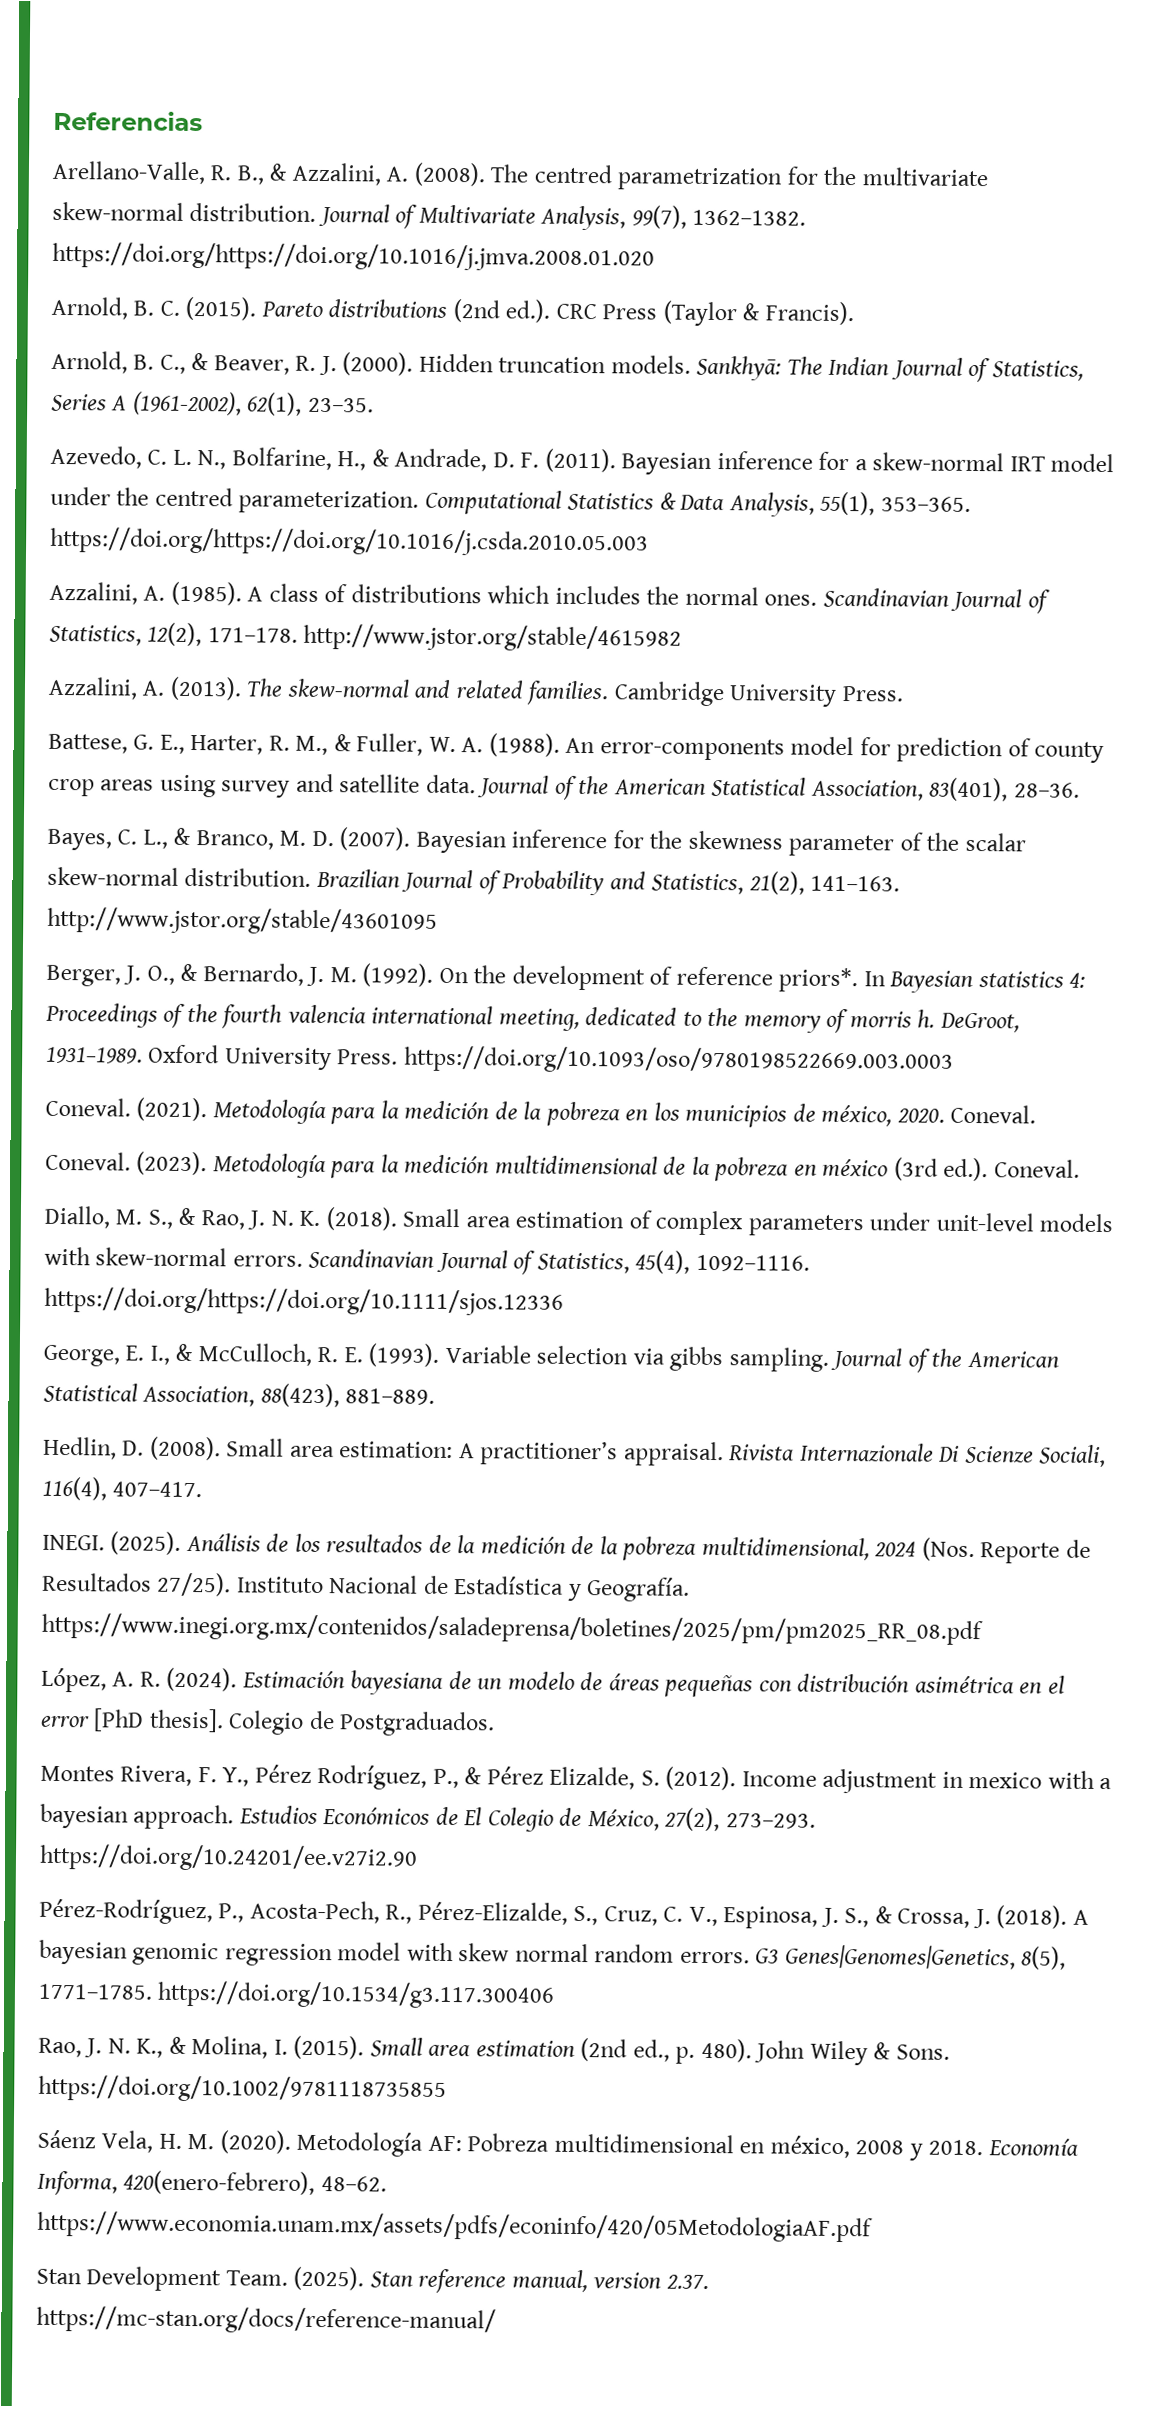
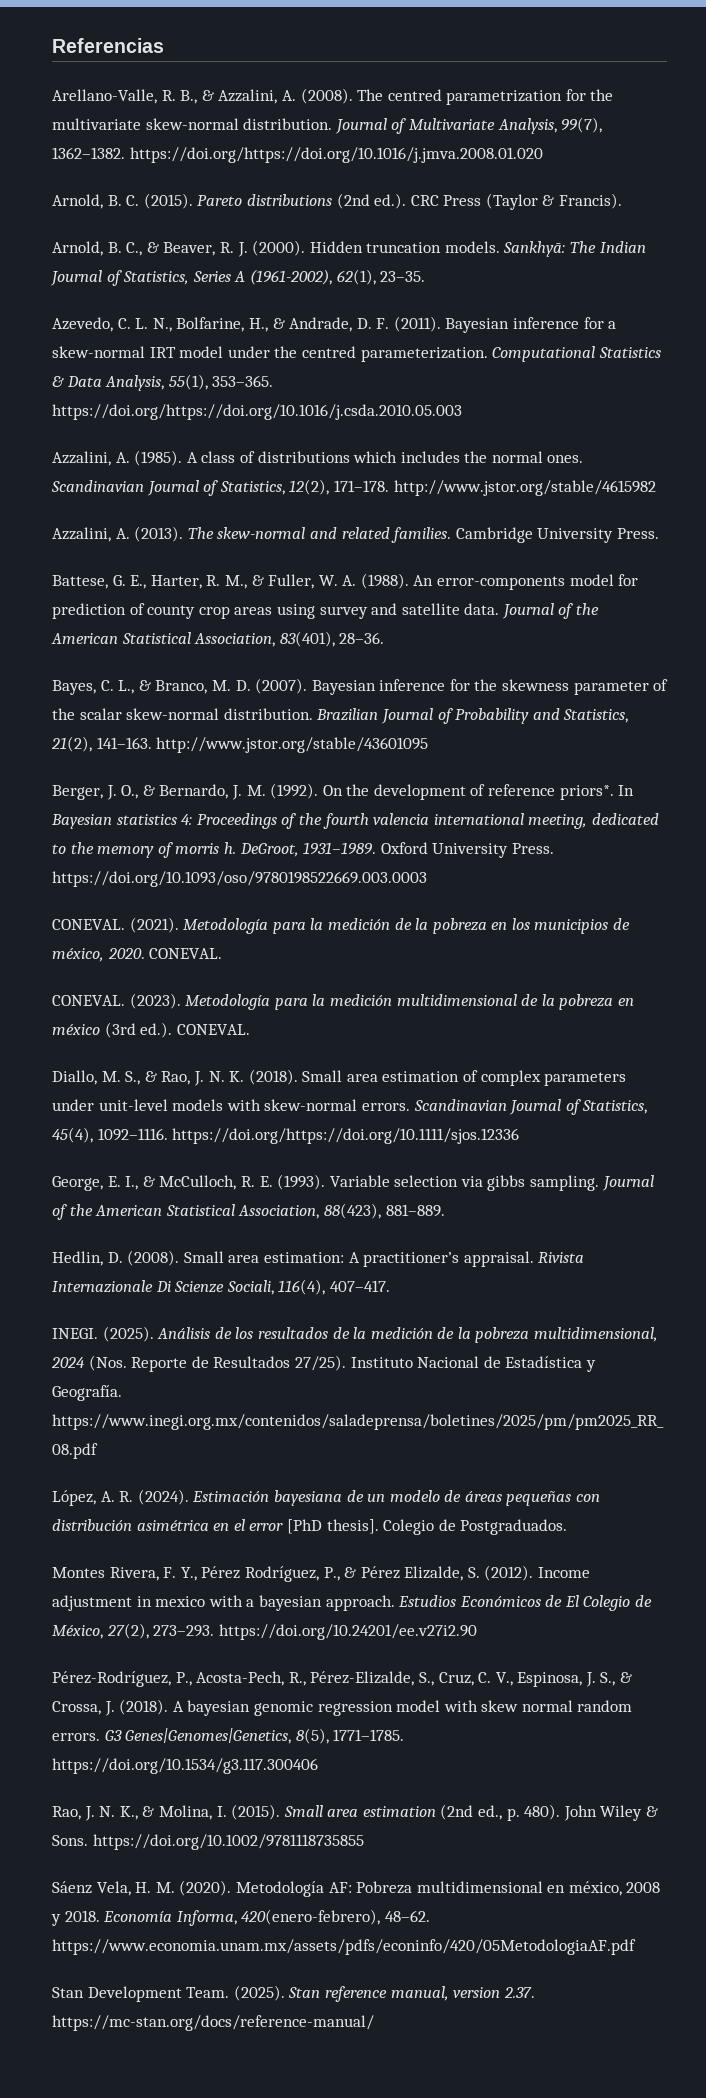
  Oxford University Press. https://doi.org/10.1093/oso/9780198522669.003.0003
- Coneval.
+ CONEVAL.
- Metodología para la medición de la pobreza en los municipios de méxico, 2020. Coneval.
- Coneval.
+ Metodología para la medición de la pobreza en los municipios de méxico, 2020. CONEVAL.
+ CONEVAL.
- Metodología para la medición multidimensional de la pobreza en méxico (3rd ed.). Coneval.
+ Metodología para la medición multidimensional de la pobreza en méxico (3rd ed.). CONEVAL.

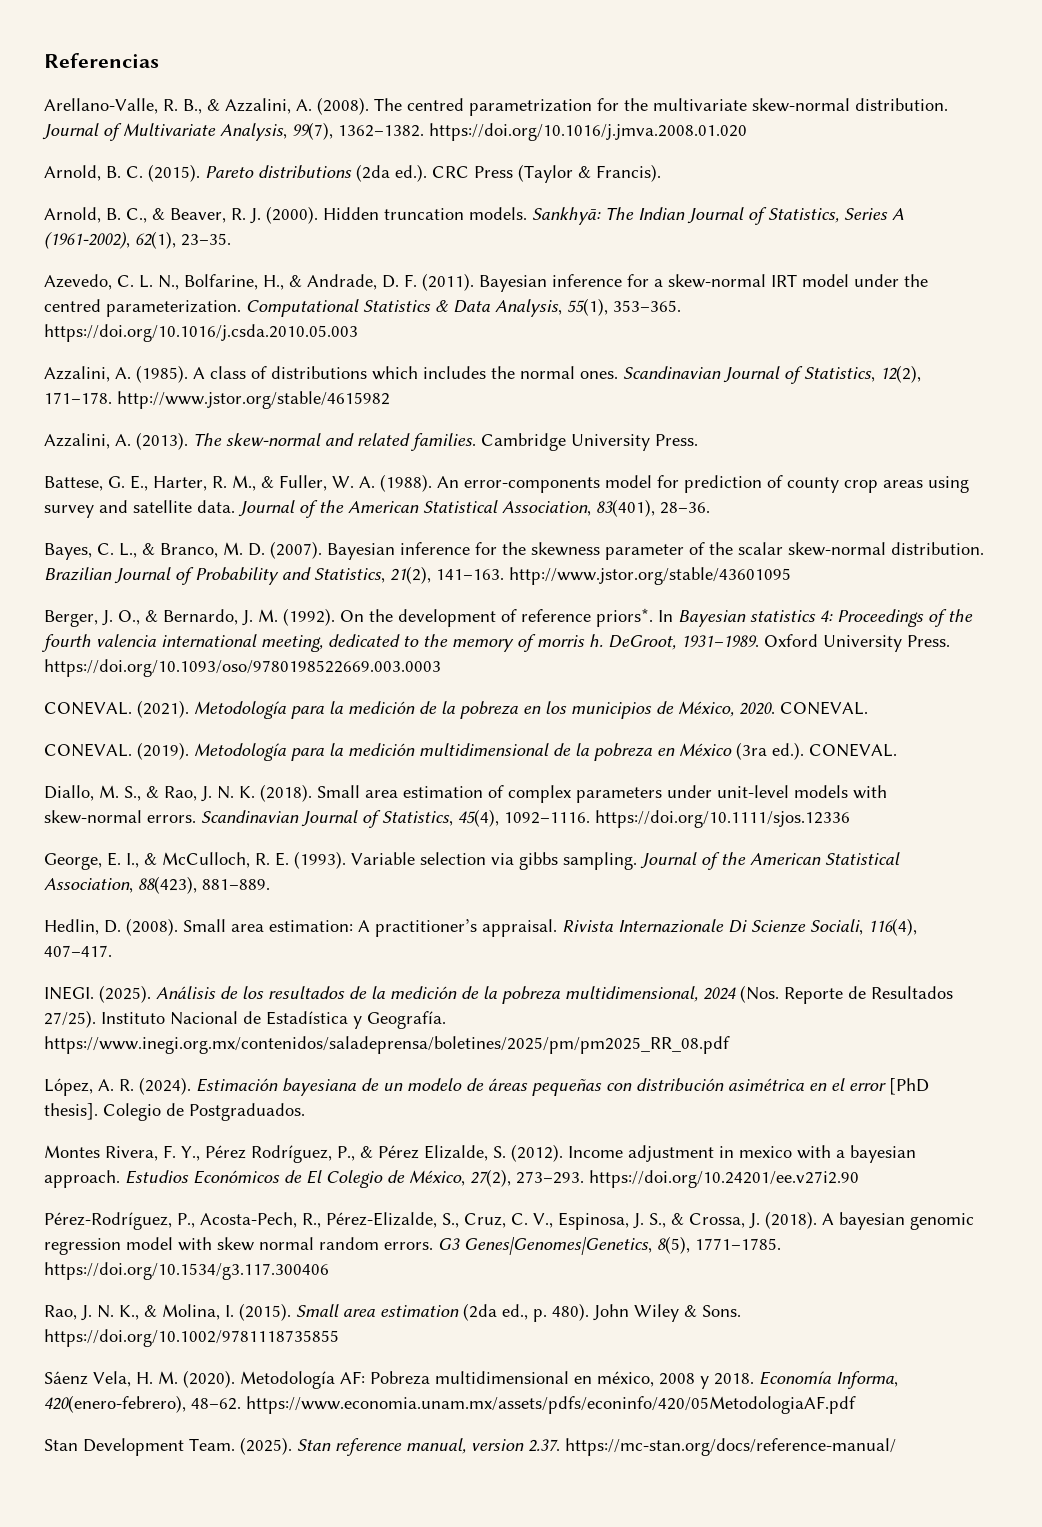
- Journal of Multivariate Analysis, 99(7), 1362–1382. https://doi.org/https://doi.org/10.1016/j.jmva.2008.01.020
+ Journal of Multivariate Analysis, 99(7), 1362–1382. https://doi.org/10.1016/j.jmva.2008.01.020
- Pareto distributions (2nd ed.). CRC Press (Taylor & Francis).
+ Pareto distributions (2da ed.). CRC Press (Taylor & Francis).
- Computational Statistics & Data Analysis, 55(1), 353–365. https://doi.org/https://doi.org/10.1016/j.csda.2010.05.003
+ Computational Statistics & Data Analysis, 55(1), 353–365. https://doi.org/10.1016/j.csda.2010.05.003
- Metodología para la medición de la pobreza en los municipios de méxico, 2020.
+ Metodología para la medición de la pobreza en los municipios de México, 2020.
- (2023).
+ (2019).
- Metodología para la medición multidimensional de la pobreza en méxico (3rd ed.). CONEVAL.
+ Metodología para la medición multidimensional de la pobreza en México (3ra ed.). CONEVAL.
- Scandinavian Journal of Statistics, 45(4), 1092–1116. https://doi.org/https://doi.org/10.1111/sjos.12336
+ Scandinavian Journal of Statistics, 45(4), 1092–1116. https://doi.org/10.1111/sjos.12336
- Small area estimation (2nd ed., p. 480).
+ Small area estimation (2da ed., p. 480).

